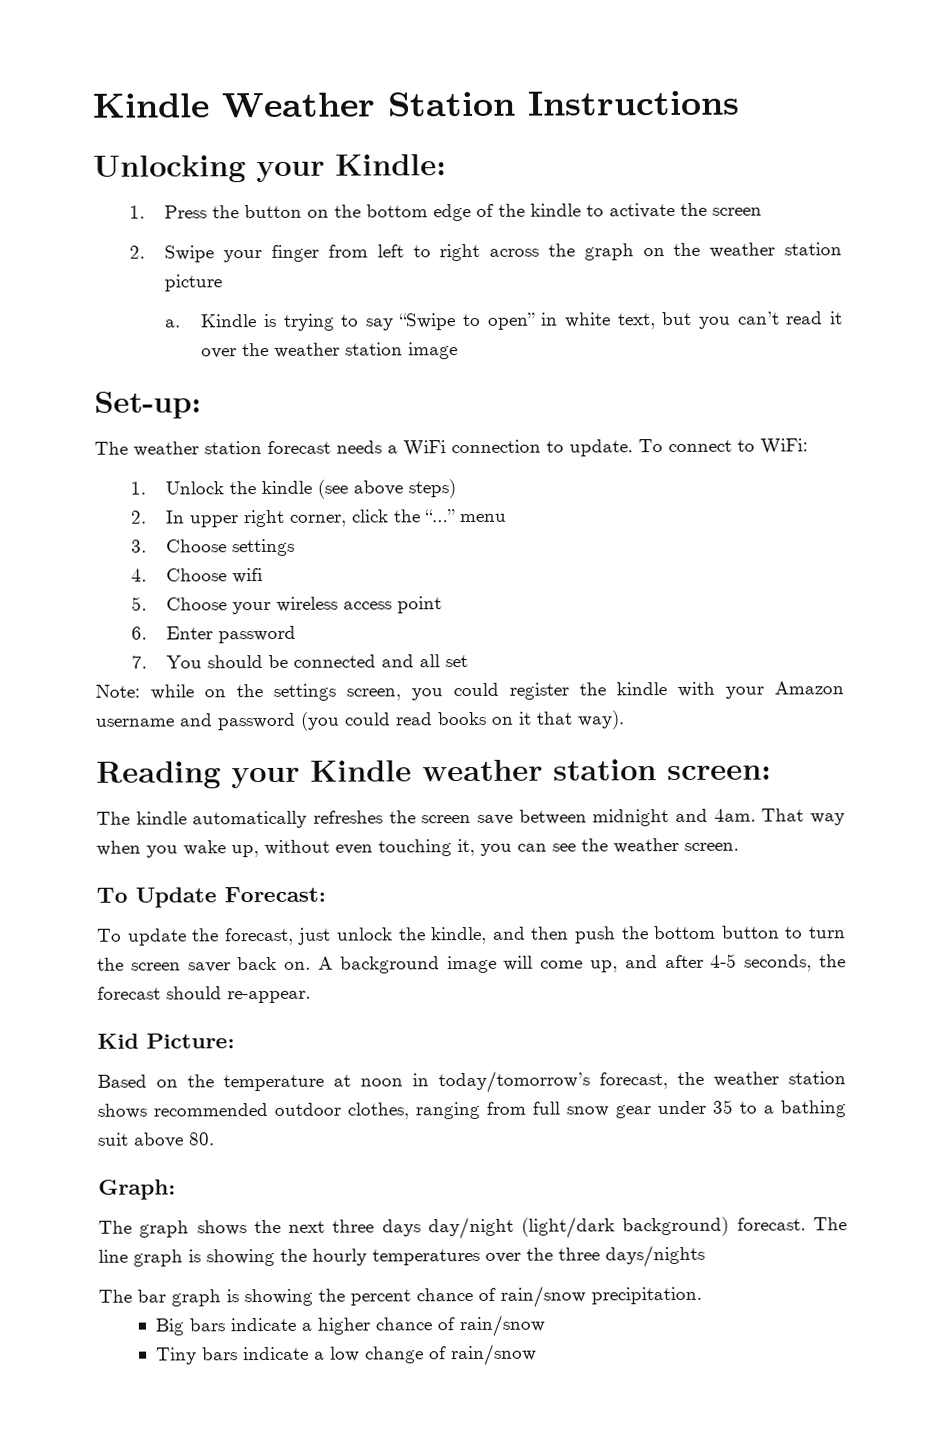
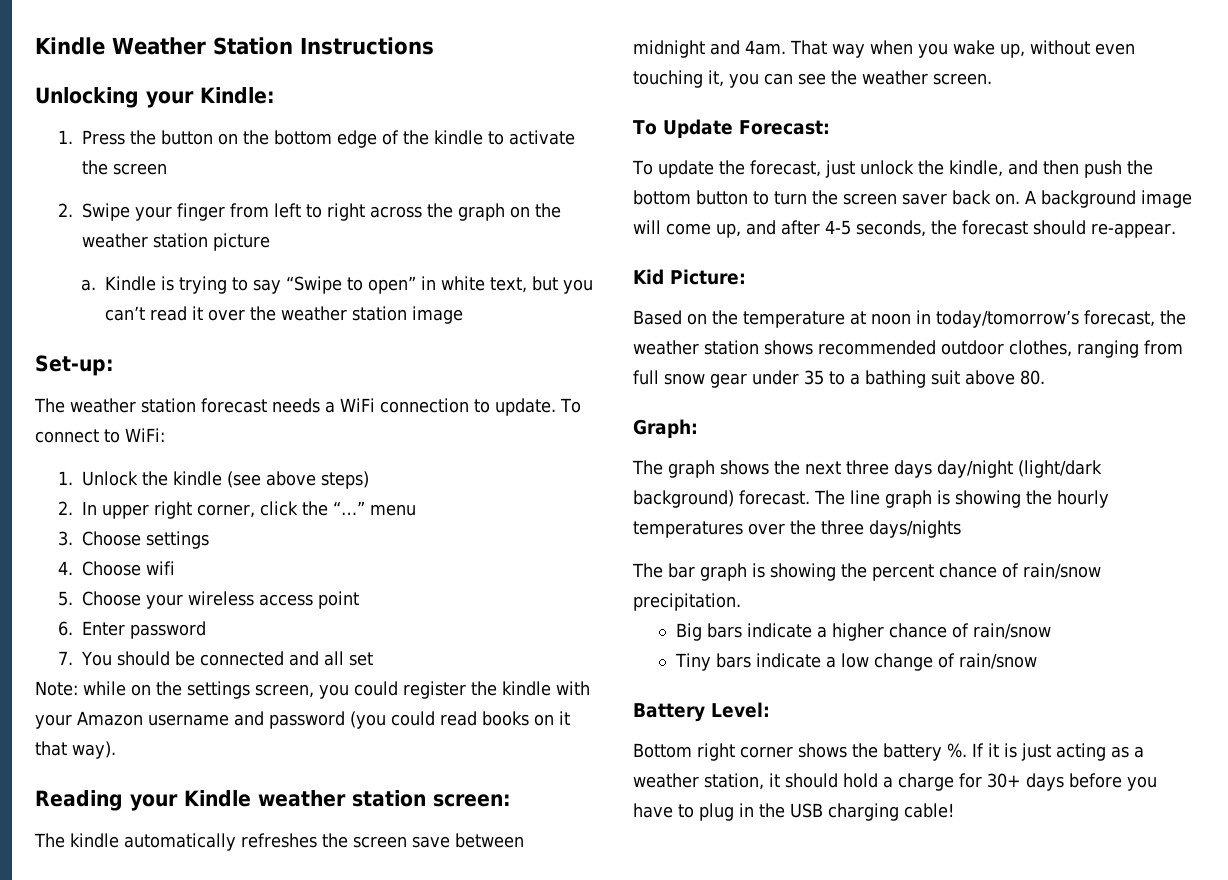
+ Battery Level:
+ Bottom right corner shows the battery %. If it is just acting as a weather station, it should hold a charge for 30+ days before you have to plug in the USB charging cable!

